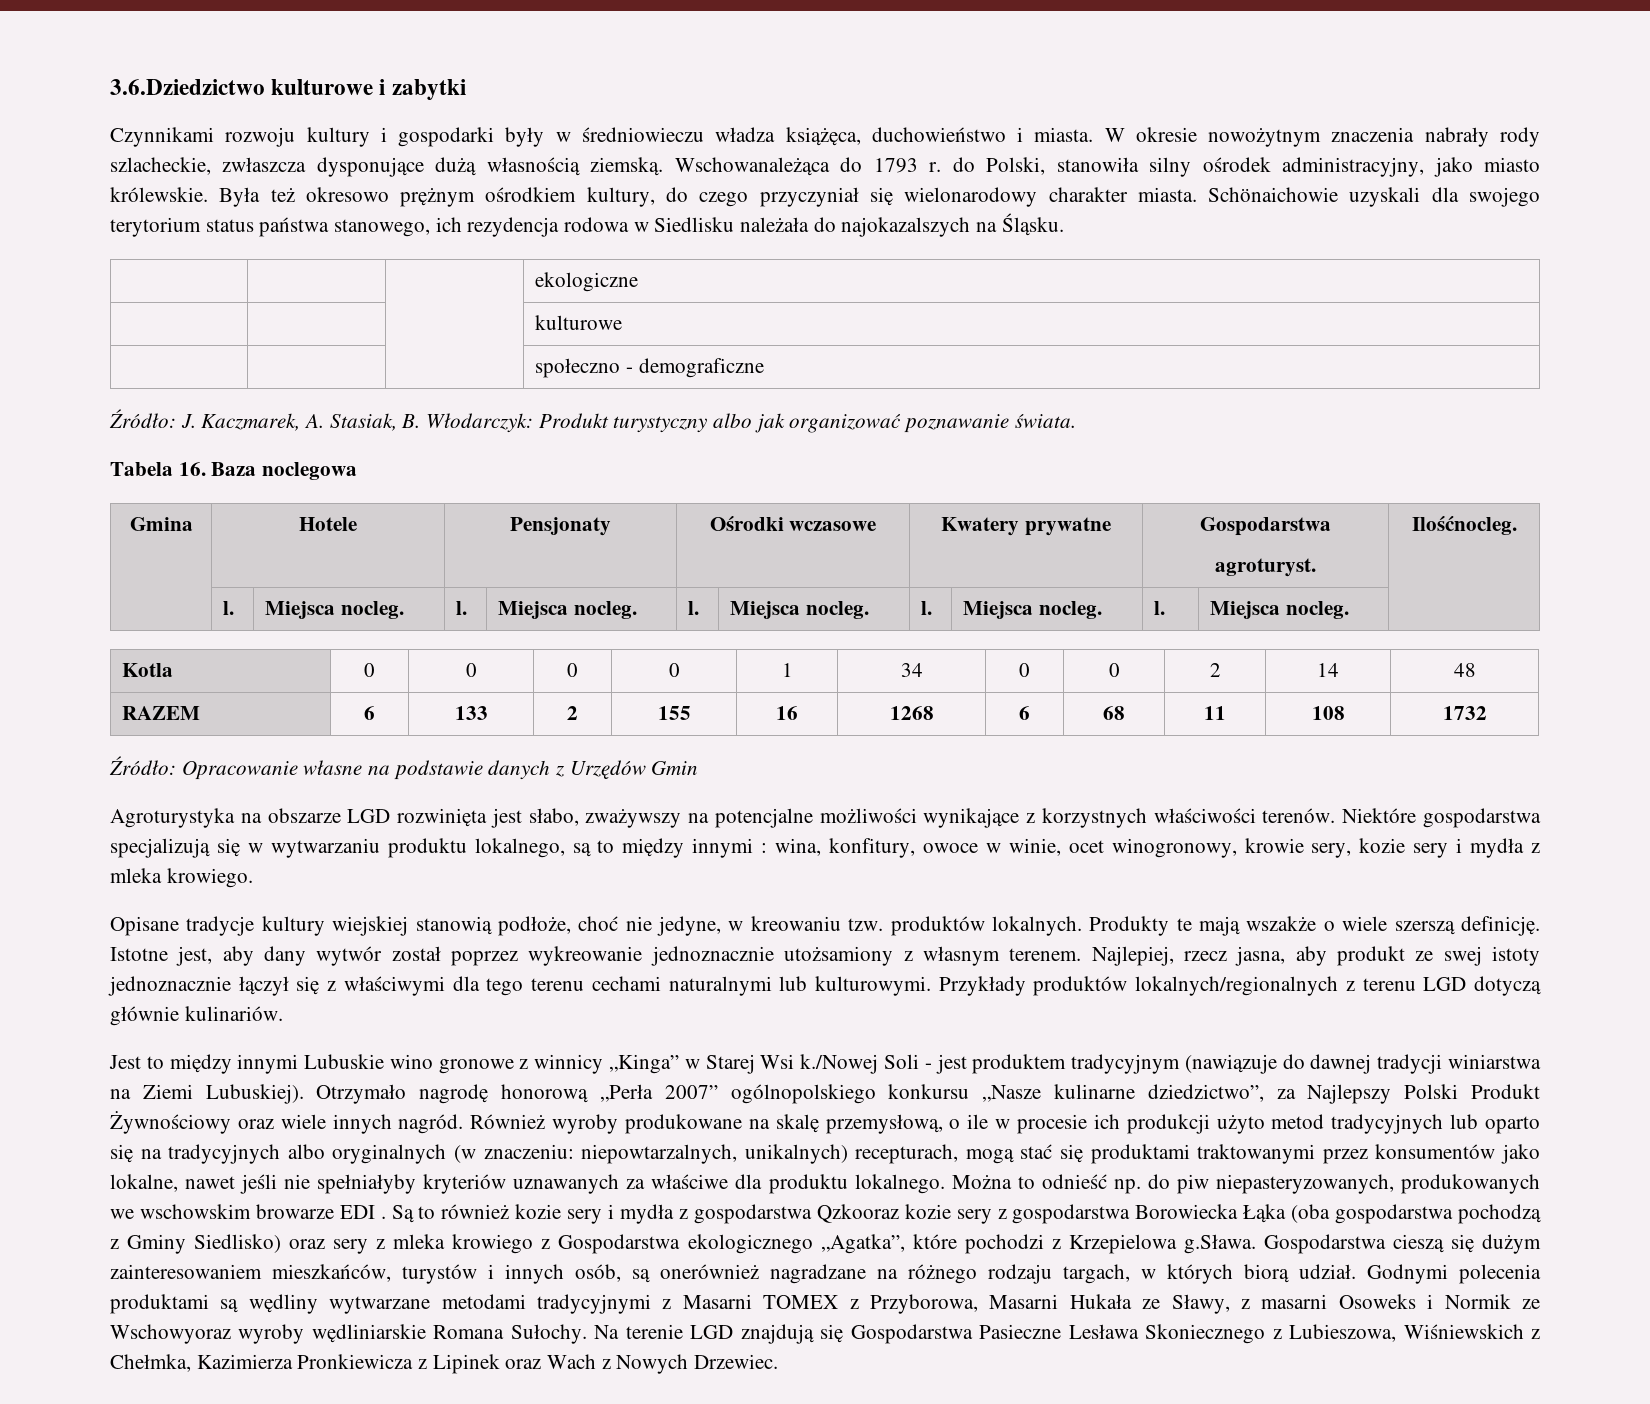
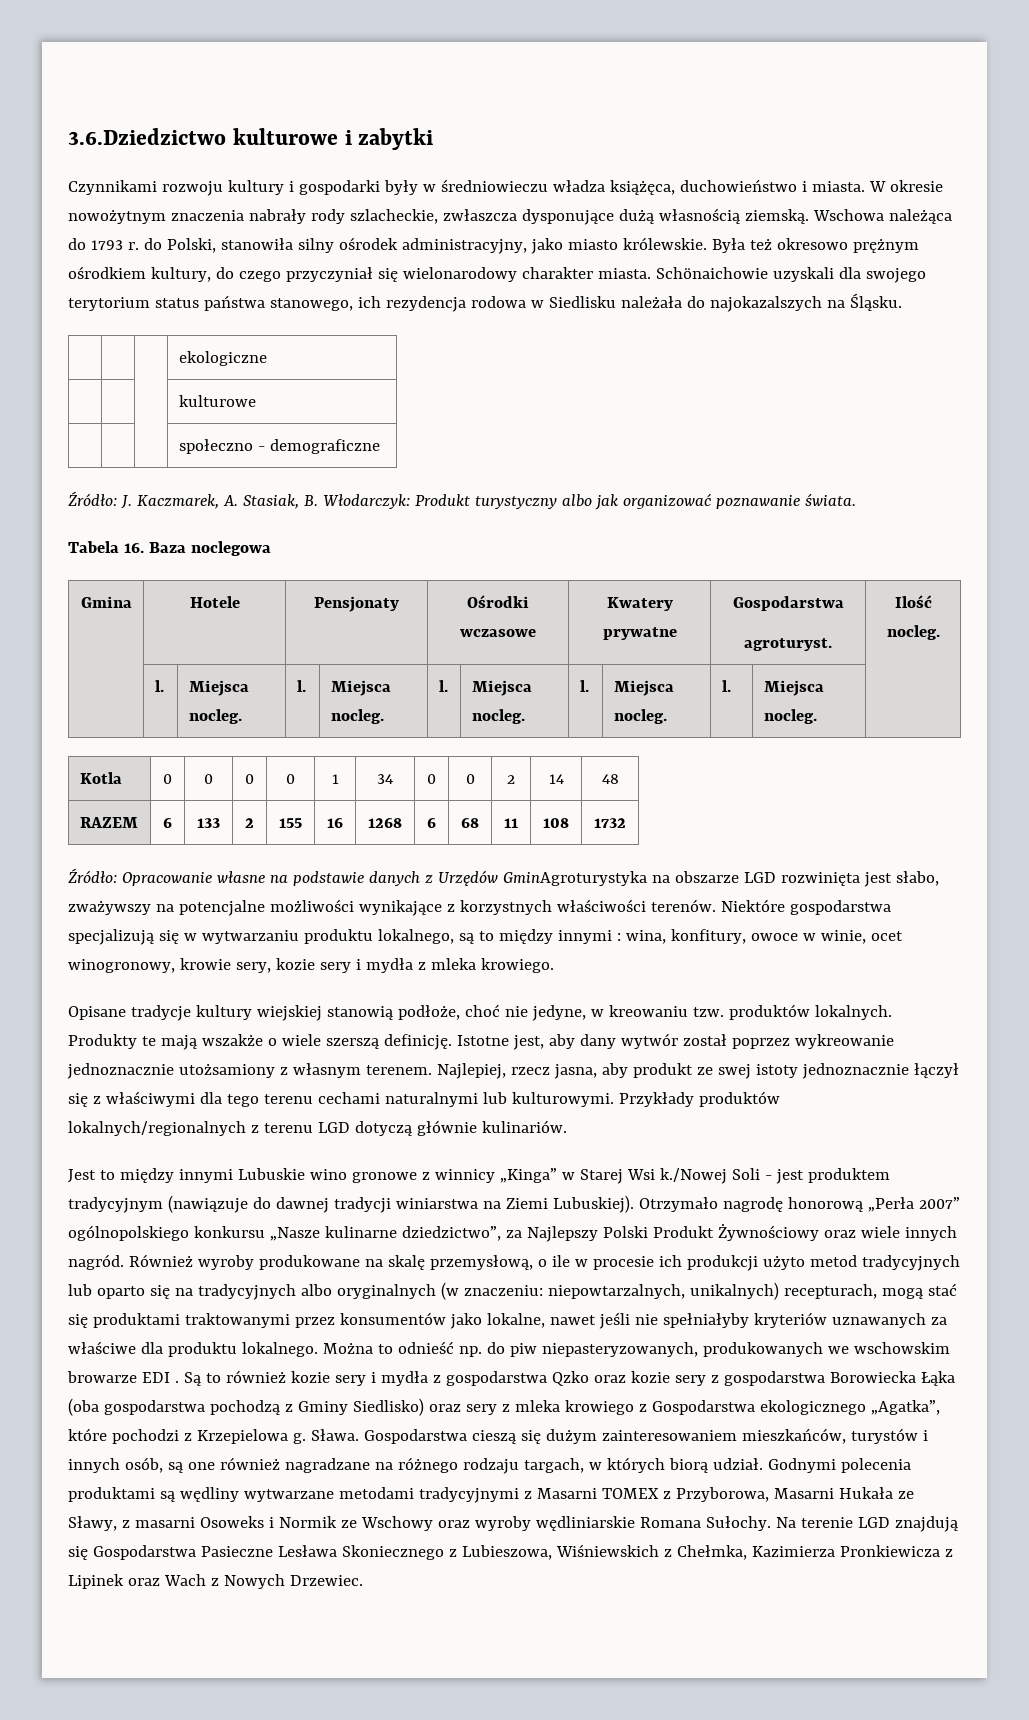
- Wschowanależąca do 1793 r. do Polski, stanowiła silny ośrodek administracyjny, jako miasto królewskie.
+ Wschowa należąca do 1793 r. do Polski, stanowiła silny ośrodek administracyjny, jako miasto królewskie.
  Gmina | Hotele | Pensjonaty | Ośrodki wczasowe | Kwatery prywatne | Gospodarstwa
- agroturyst. | Ilośćnocleg.
+ agroturyst. | Ilość nocleg.
- Źródło: Opracowanie własne na podstawie danych z Urzędów Gmin
- Agroturystyka na obszarze LGD rozwinięta jest słabo, zważywszy na potencjalne możliwości wynikające z korzystnych właściwości terenów.
+ Źródło: Opracowanie własne na podstawie danych z Urzędów GminAgroturystyka na obszarze LGD rozwinięta jest słabo, zważywszy na potencjalne możliwości wynikające z korzystnych właściwości terenów.
- Są to również kozie sery i mydła z gospodarstwa Qzkooraz kozie sery z gospodarstwa Borowiecka Łąka (oba gospodarstwa pochodzą z Gminy Siedlisko) oraz sery z mleka krowiego z Gospodarstwa ekologicznego „Agatka”, które pochodzi z Krzepielowa g.Sława. Gospodarstwa cieszą się dużym zainteresowaniem mieszkańców, turystów i innych osób, są onerównież nagradzane na różnego rodzaju targach, w których biorą udział.
+ Są to również kozie sery i mydła z gospodarstwa Qzko oraz kozie sery z gospodarstwa Borowiecka Łąka (oba gospodarstwa pochodzą z Gminy Siedlisko) oraz sery z mleka krowiego z Gospodarstwa ekologicznego „Agatka”, które pochodzi z Krzepielowa g. Sława. Gospodarstwa cieszą się dużym zainteresowaniem mieszkańców, turystów i innych osób, są one również nagradzane na różnego rodzaju targach, w których biorą udział.
- Godnymi polecenia produktami są wędliny wytwarzane metodami tradycyjnymi z Masarni TOMEX z Przyborowa, Masarni Hukała ze Sławy, z masarni Osoweks i Normik ze Wschowyoraz wyroby wędliniarskie Romana Sułochy.
+ Godnymi polecenia produktami są wędliny wytwarzane metodami tradycyjnymi z Masarni TOMEX z Przyborowa, Masarni Hukała ze Sławy, z masarni Osoweks i Normik ze Wschowy oraz wyroby wędliniarskie Romana Sułochy.

